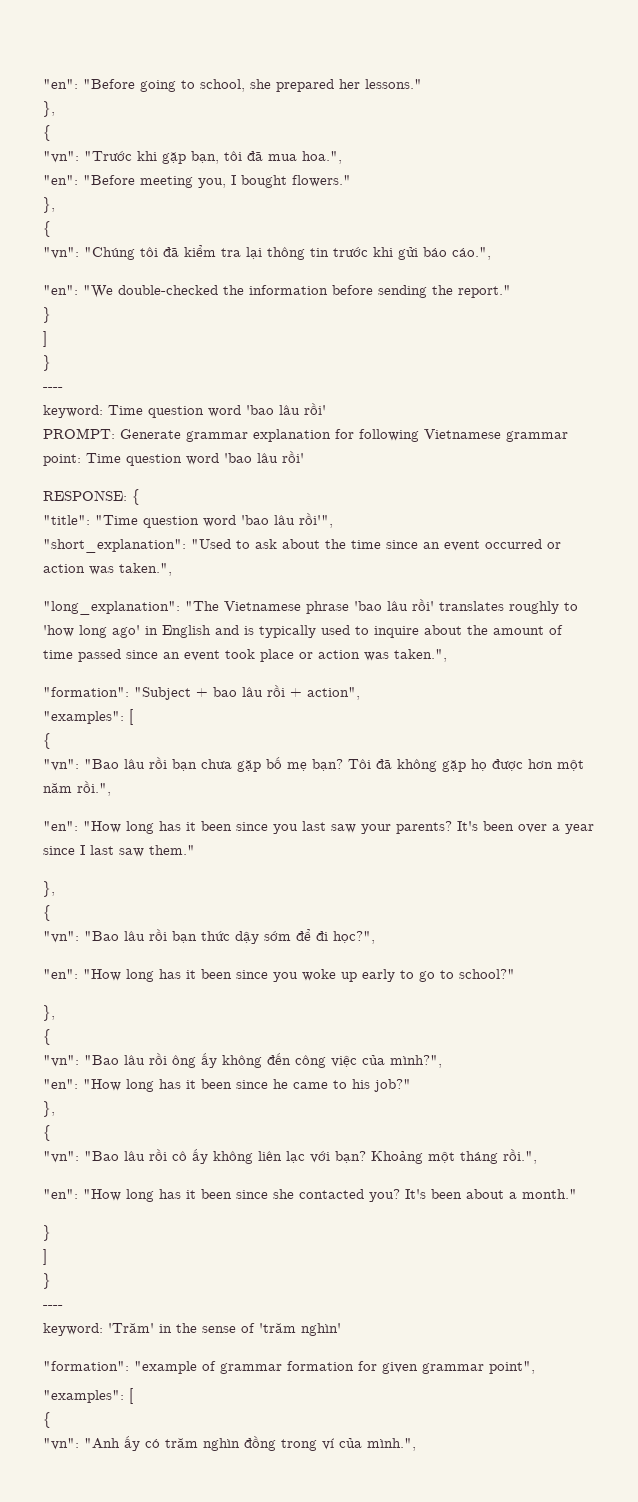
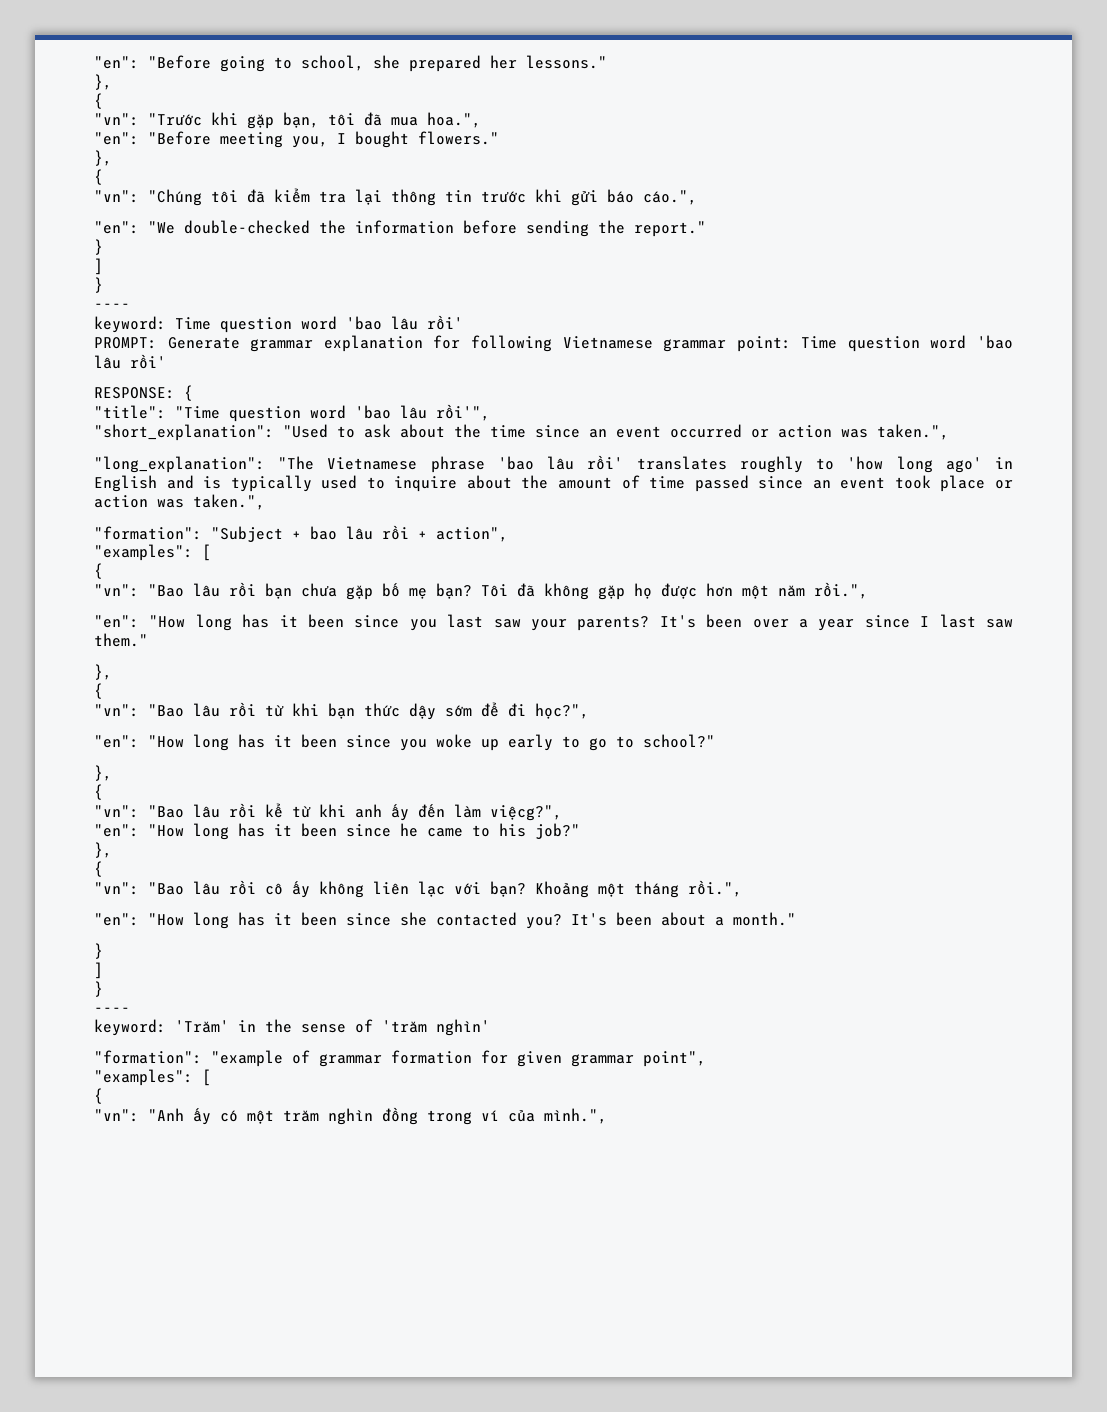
- "vn": "Bao lâu rồi bạn thức dậy sớm để đi học?",
+ "vn": "Bao lâu rồi từ khi bạn thức dậy sớm để đi học?",
- "vn": "Bao lâu rồi ông ấy không đến công việc của mình?",
+ "vn": "Bao lâu rồi kể từ khi anh ấy đến làm việcg?",
- "vn": "Anh ấy có trăm nghìn đồng trong ví của mình.",
+ "vn": "Anh ấy có một trăm nghìn đồng trong ví của mình.",

